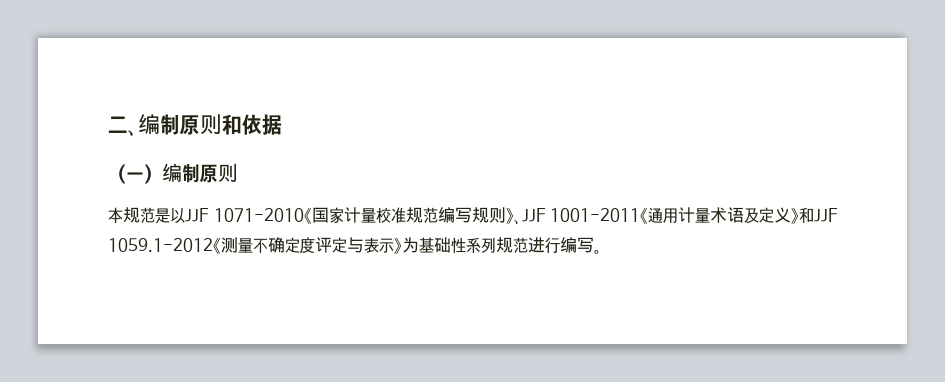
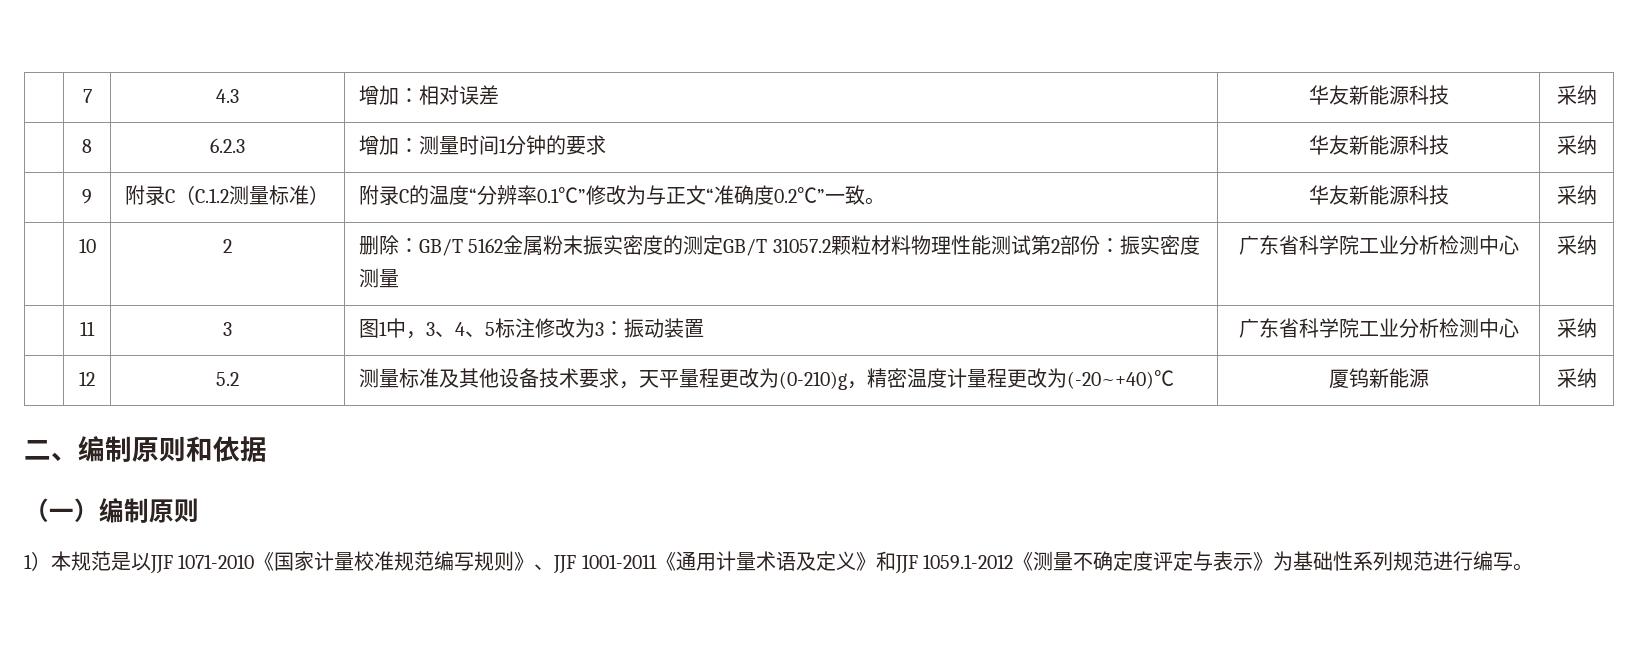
+ | 7 | 4.3 | 增加：相对误差 | 华友新能源科技 | 采纳
+ | 8 | 6.2.3 | 增加：测量时间1分钟的要求 | 华友新能源科技 | 采纳
+ | 9 | 附录C（C.1.2测量标准） | 附录C的温度“分辨率0.1℃”修改为与正文“准确度0.2℃”一致。 | 华友新能源科技 | 采纳
+ | 10 | 2 | 删除：GB/T 5162金属粉末振实密度的测定GB/T 31057.2颗粒材料物理性能测试第2部份：振实密度测量 | 广东省科学院工业分析检测中心 | 采纳
+ | 11 | 3 | 图1中，3、4、5标注修改为3：振动装置 | 广东省科学院工业分析检测中心 | 采纳
+ | 12 | 5.2 | 测量标准及其他设备技术要求，天平量程更改为(0-210)g，精密温度计量程更改为(-20~+40)℃ | 厦钨新能源 | 采纳
- 本规范是以JJF 1071-2010《国家计量校准规范编写规则》、JJF 1001-2011《通用计量术语及定义》和JJF 1059.1-2012《测量不确定度评定与表示》为基础性系列规范进行编写。
+ 1）本规范是以JJF 1071-2010《国家计量校准规范编写规则》、JJF 1001-2011《通用计量术语及定义》和JJF 1059.1-2012《测量不确定度评定与表示》为基础性系列规范进行编写。

